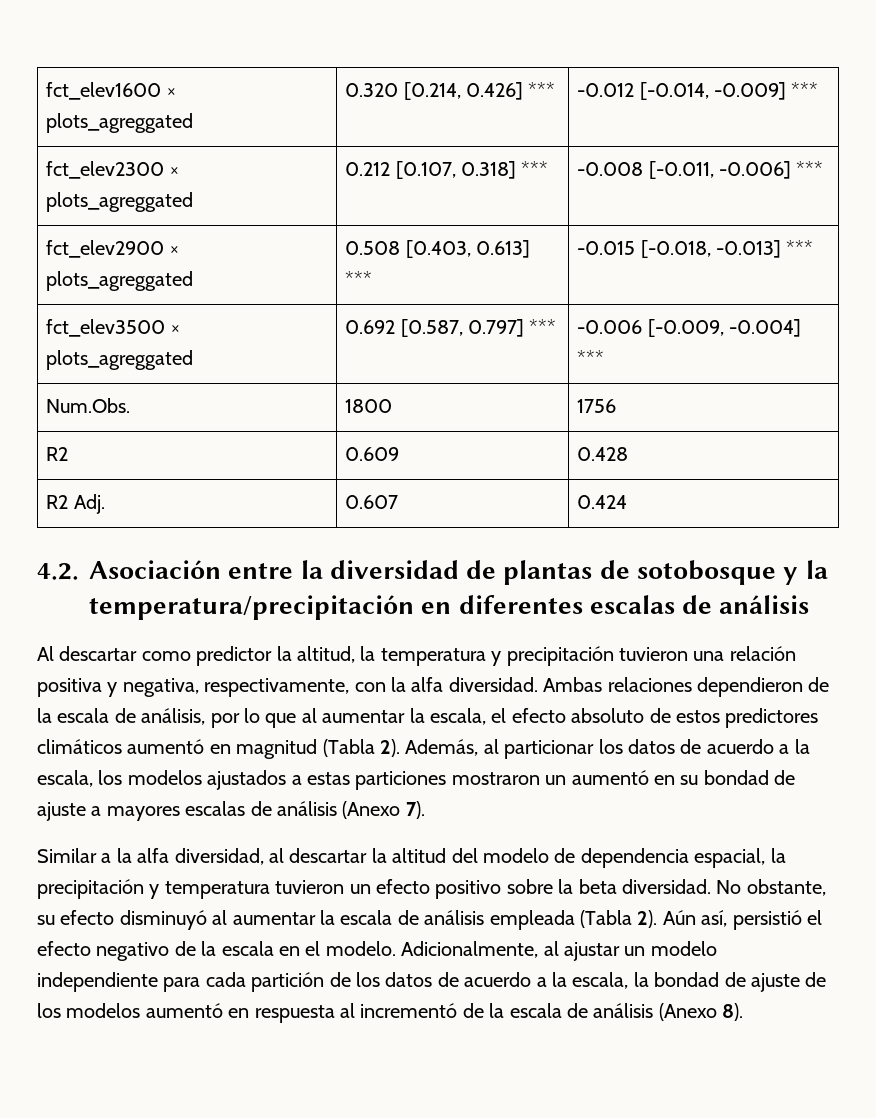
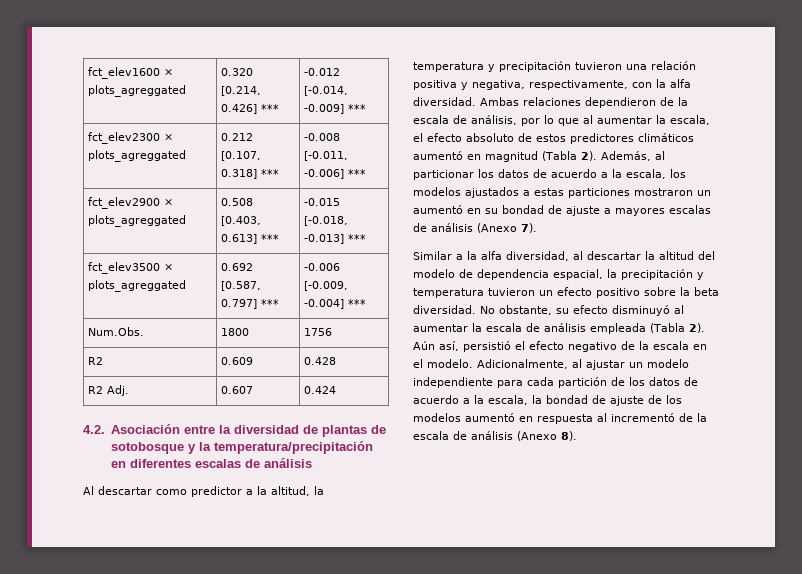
- Al descartar como predictor la altitud, la temperatura y precipitación tuvieron una relación positiva y negativa, respectivamente, con la alfa diversidad.
+ Al descartar como predictor a la altitud, la temperatura y precipitación tuvieron una relación positiva y negativa, respectivamente, con la alfa diversidad.

